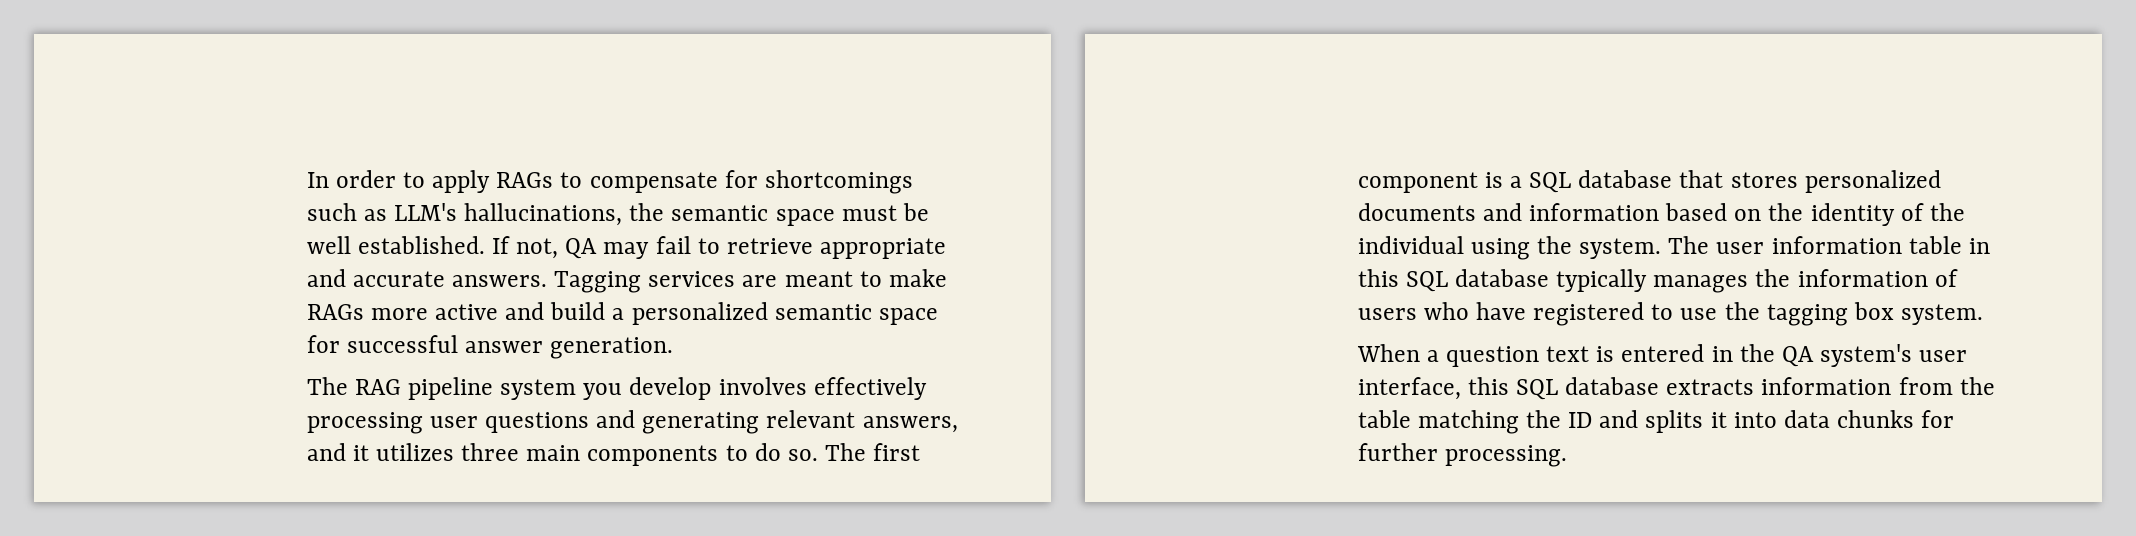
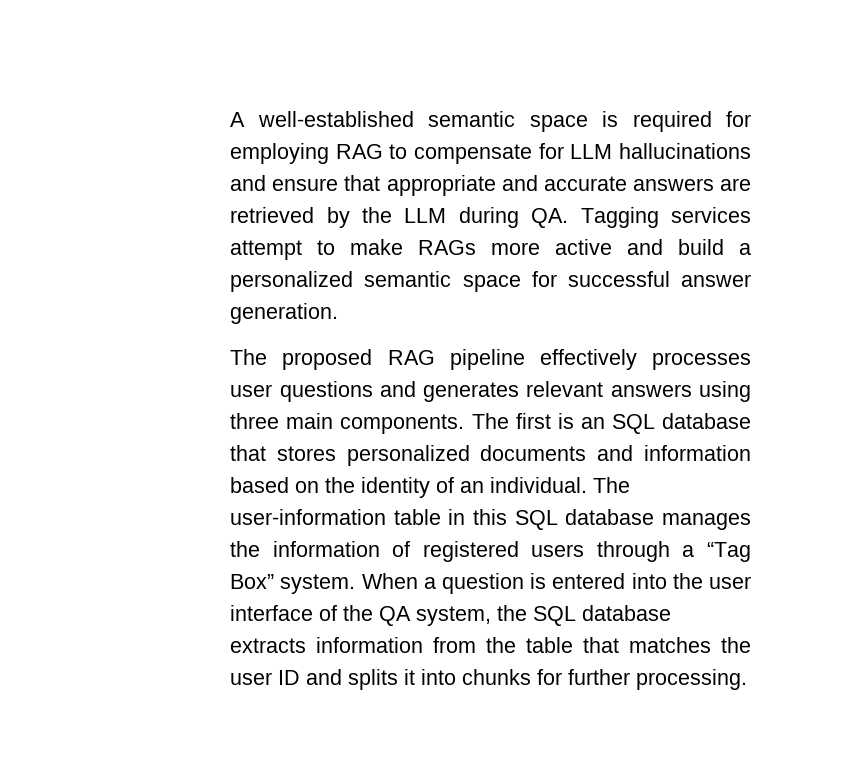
- In order to apply RAGs to compensate for shortcomings such as LLM's hallucinations, the semantic space must be well established. If not, QA may fail to retrieve appropriate and accurate answers. Tagging services are meant to make RAGs more active and build a personalized semantic space for successful answer generation.
+ A well-established semantic space is required for employing RAG to compensate for LLM hallucinations and ensure that appropriate and accurate answers are retrieved by the LLM during QA. Tagging services attempt to make RAGs more active and build a personalized semantic space for successful answer generation.
- The RAG pipeline system you develop involves effectively processing user questions and generating relevant answers, and it utilizes three main components to do so. The first component is a SQL database that stores personalized documents and information based on the identity of the individual using the system. The user information table in this SQL database typically manages the information of users who have registered to use the tagging box system.
- When a question text is entered in the QA system's user interface, this SQL database extracts information from the table matching the ID and splits it into data chunks for further processing.
+ The proposed RAG pipeline effectively processes user questions and generates relevant answers using three main components. The first is an SQL database that stores personalized documents and information based on the identity of an individual. The user-information table in this SQL database manages the information of registered users through a “Tag Box” system. When a question is entered into the user interface of the QA system, the SQL database extracts information from the table that matches the user ID and splits it into chunks for further processing.

